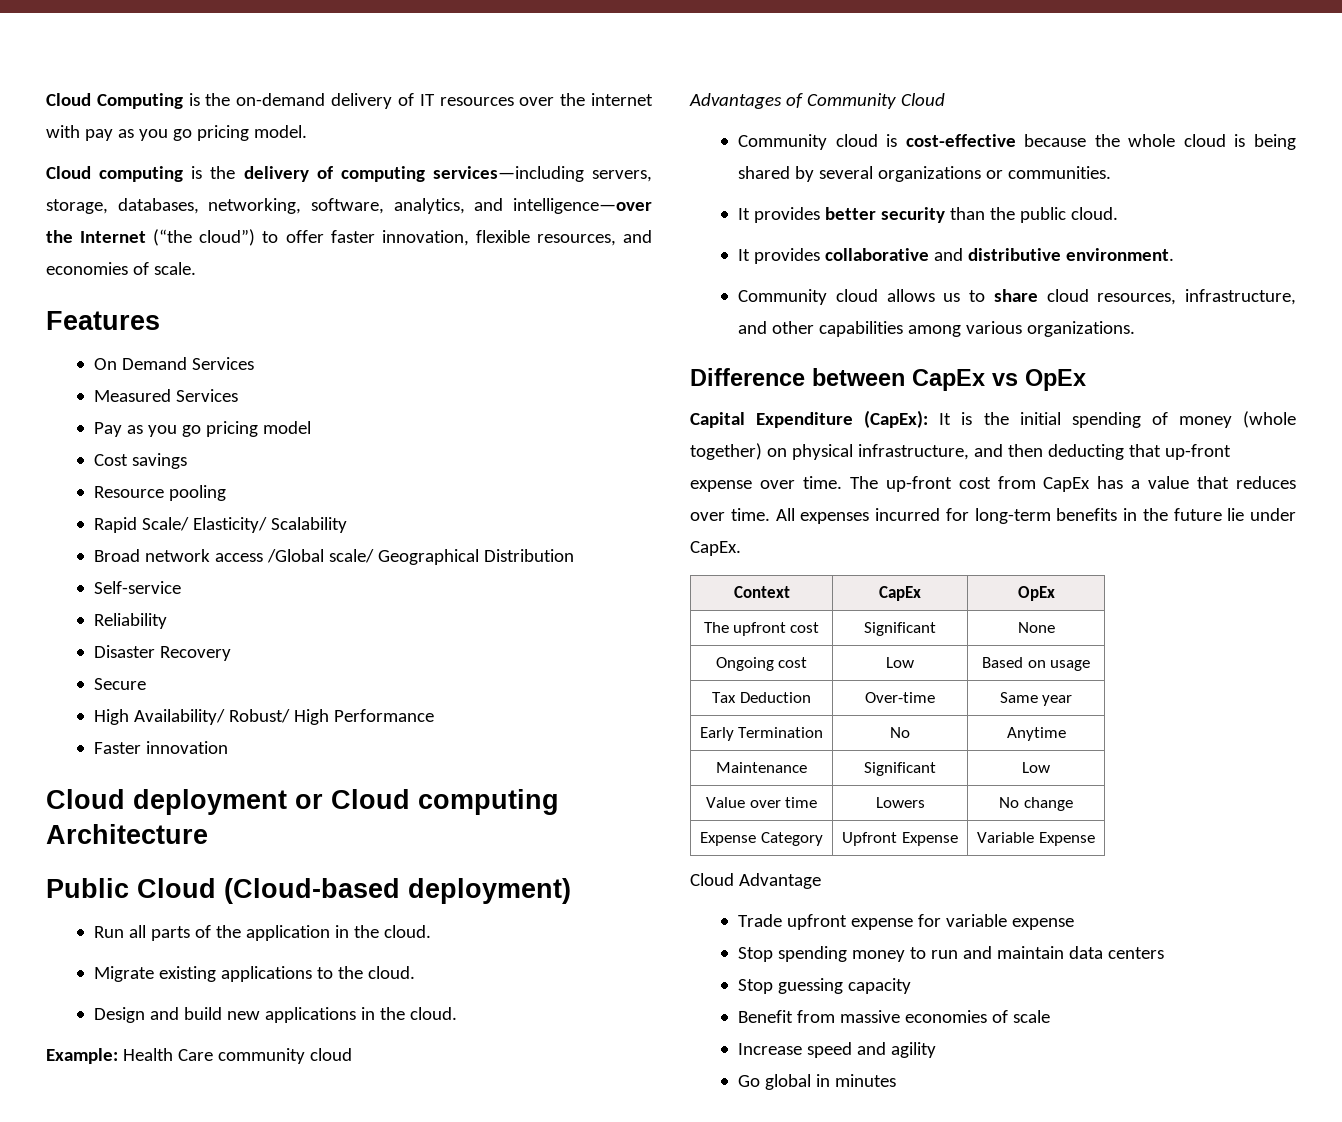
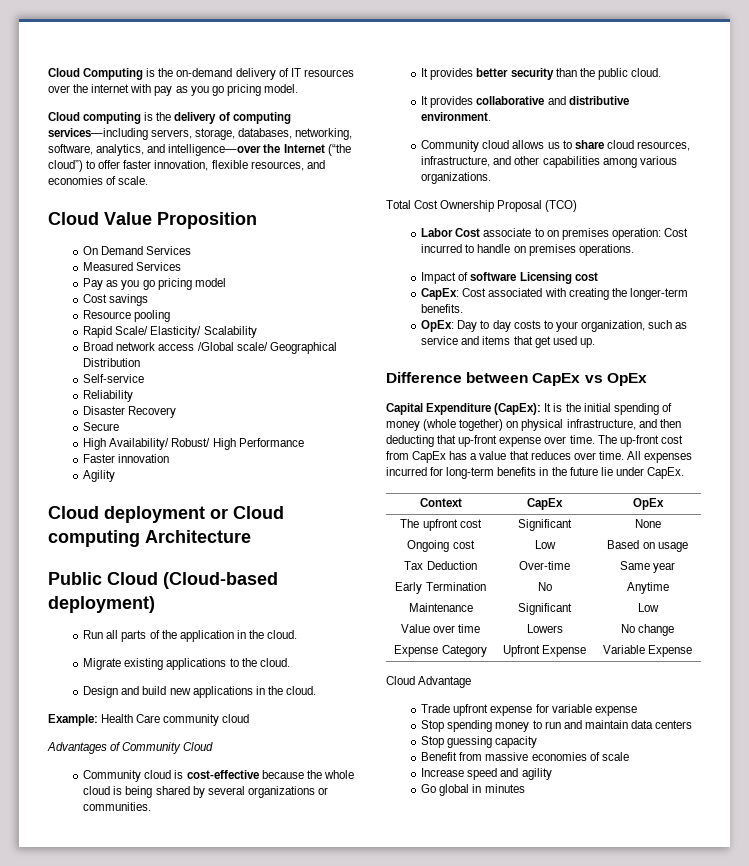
- Features
+ Cloud Value Proposition
+ Agility
+ Total Cost Ownership Proposal (TCO)
+ Labor Cost associate to on premises operation: Cost incurred to handle on premises operations.
+ Impact of software Licensing cost
+ CapEx: Cost associated with creating the longer-term benefits.
+ OpEx: Day to day costs to your organization, such as service and items that get used up.

